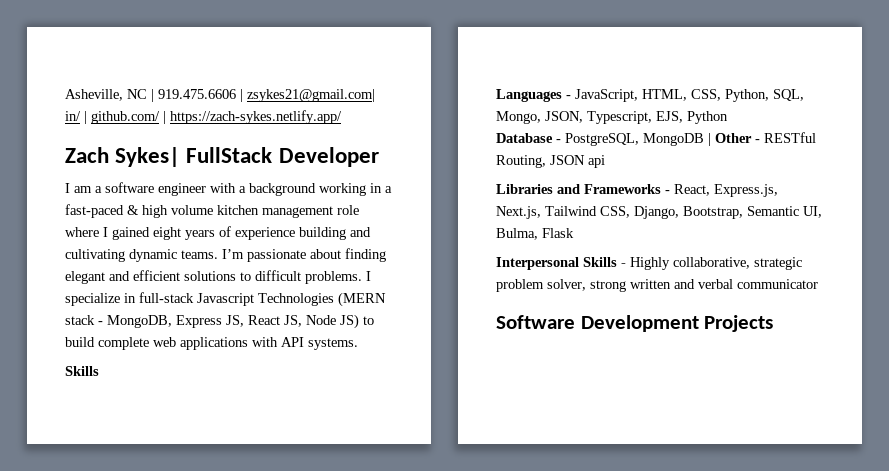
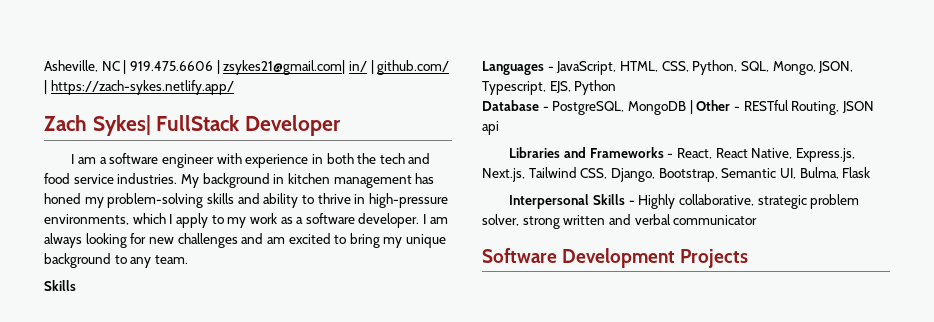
- I am a software engineer with a background working in a fast-paced & high volume kitchen management role where I gained eight years of experience building and cultivating dynamic teams. I’m passionate about finding elegant and efficient solutions to difficult problems. I specialize in full-stack Javascript Technologies (MERN stack - MongoDB, Express JS, React JS, Node JS) to build complete web applications with API systems.
+ I am a software engineer with experience in both the tech and food service industries. My background in kitchen management has honed my problem-solving skills and ability to thrive in high-pressure environments, which I apply to my work as a software developer. I am always looking for new challenges and am excited to bring my unique background to any team.
- Libraries and Frameworks - React, Express.js, Next.js, Tailwind CSS, Django, Bootstrap, Semantic UI, Bulma, Flask
+ Libraries and Frameworks - React, React Native, Express.js, Next.js, Tailwind CSS, Django, Bootstrap, Semantic UI, Bulma, Flask

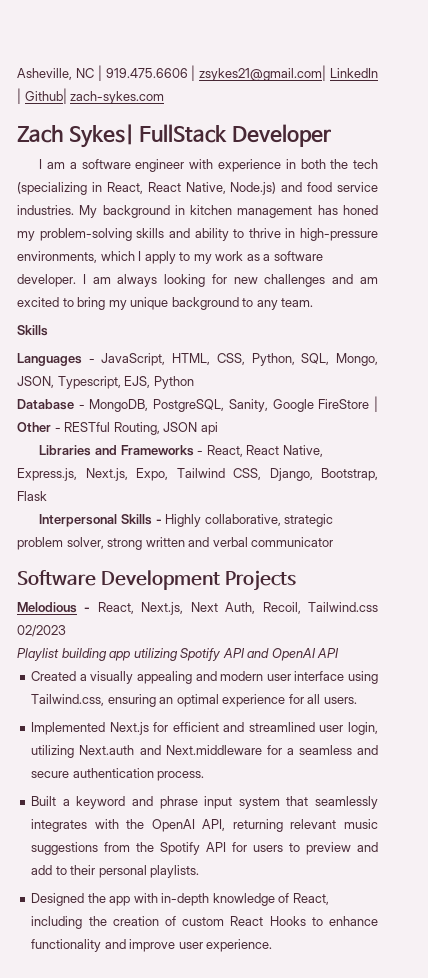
- Asheville, NC | 919.475.6606 | zsykes21@gmail.com| in/ | github.com/ | https://zach-sykes.netlify.app/
+ Asheville, NC | 919.475.6606 | zsykes21@gmail.com| LinkedIn | Github| zach-sykes.com
- I am a software engineer with experience in both the tech and food service industries.
+ I am a software engineer with experience in both the tech (specializing in React, React Native, Node.js) and food service industries.
- Database - PostgreSQL, MongoDB | Other - RESTful Routing, JSON api
+ Database - MongoDB, PostgreSQL, Sanity, Google FireStore | Other - RESTful Routing, JSON api
- Libraries and Frameworks - React, React Native, Express.js, Next.js, Tailwind CSS, Django, Bootstrap, Semantic UI, Bulma, Flask
+ Libraries and Frameworks - React, React Native, Express.js, Next.js, Expo, Tailwind CSS, Django, Bootstrap, Flask
+ Melodious - React, Next.js, Next Auth, Recoil, Tailwind.css 02/2023
+ Playlist building app utilizing Spotify API and OpenAI API
+ Created a visually appealing and modern user interface using Tailwind.css, ensuring an optimal experience for all users.
+ Implemented Next.js for efficient and streamlined user login, utilizing Next.auth and Next.middleware for a seamless and secure authentication process.
+ Built a keyword and phrase input system that seamlessly integrates with the OpenAI API, returning relevant music suggestions from the Spotify API for users to preview and add to their personal playlists.
+ Designed the app with in-depth knowledge of React, including the creation of custom React Hooks to enhance functionality and improve user experience.

